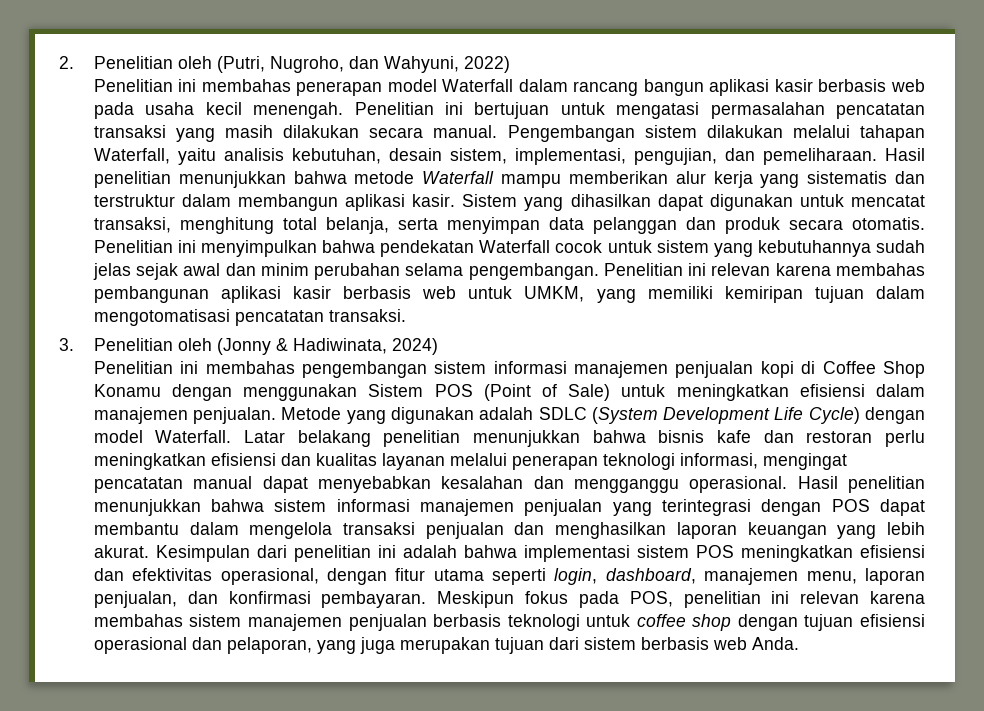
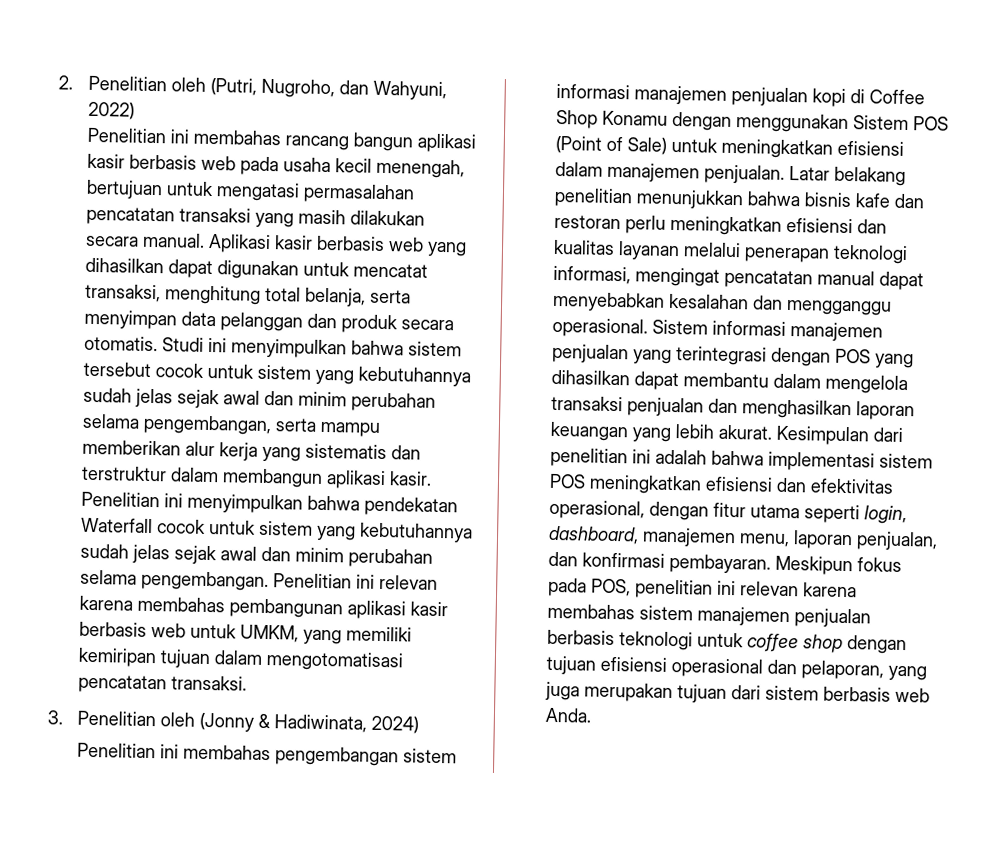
- Penelitian ini membahas penerapan model Waterfall dalam rancang bangun aplikasi kasir berbasis web pada usaha kecil menengah. Penelitian ini bertujuan untuk mengatasi permasalahan pencatatan transaksi yang masih dilakukan secara manual.
+ Penelitian ini membahas rancang bangun aplikasi kasir berbasis web pada usaha kecil menengah, bertujuan untuk mengatasi permasalahan pencatatan transaksi yang masih dilakukan secara manual.
- Pengembangan sistem dilakukan melalui tahapan Waterfall, yaitu analisis kebutuhan, desain sistem, implementasi, pengujian, dan pemeliharaan. Hasil penelitian menunjukkan bahwa metode Waterfall mampu memberikan alur kerja yang sistematis dan terstruktur dalam membangun aplikasi kasir. Sistem yang dihasilkan dapat digunakan untuk mencatat transaksi, menghitung total belanja, serta menyimpan data pelanggan dan produk secara otomatis.
+ Aplikasi kasir berbasis web yang dihasilkan dapat digunakan untuk mencatat transaksi, menghitung total belanja, serta menyimpan data pelanggan dan produk secara otomatis.
+ Studi ini menyimpulkan bahwa sistem tersebut cocok untuk sistem yang kebutuhannya sudah jelas sejak awal dan minim perubahan selama pengembangan, serta mampu memberikan alur kerja yang sistematis dan terstruktur dalam membangun aplikasi kasir.
- Metode yang digunakan adalah SDLC (System Development Life Cycle) dengan model Waterfall.
- Hasil penelitian menunjukkan bahwa sistem informasi manajemen penjualan yang terintegrasi dengan POS dapat membantu dalam mengelola transaksi penjualan dan menghasilkan laporan keuangan yang lebih akurat.
+ Sistem informasi manajemen penjualan yang terintegrasi dengan POS yang dihasilkan dapat membantu dalam mengelola transaksi penjualan dan menghasilkan laporan keuangan yang lebih akurat.

